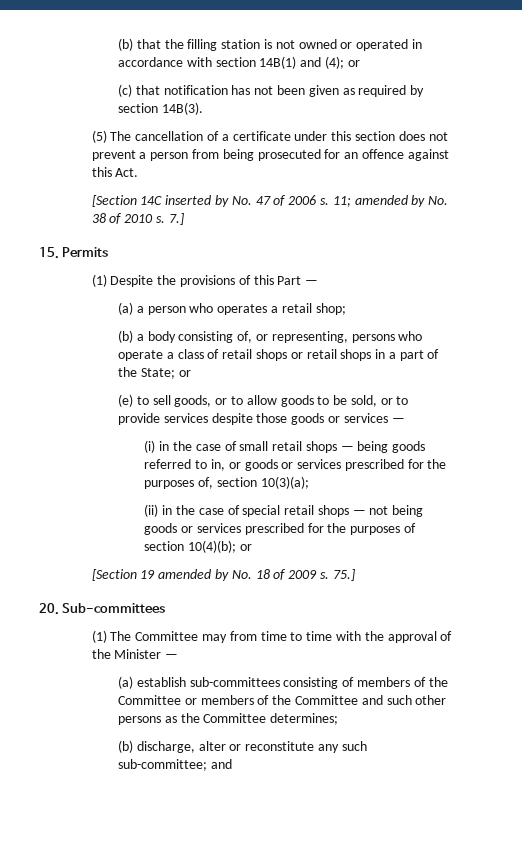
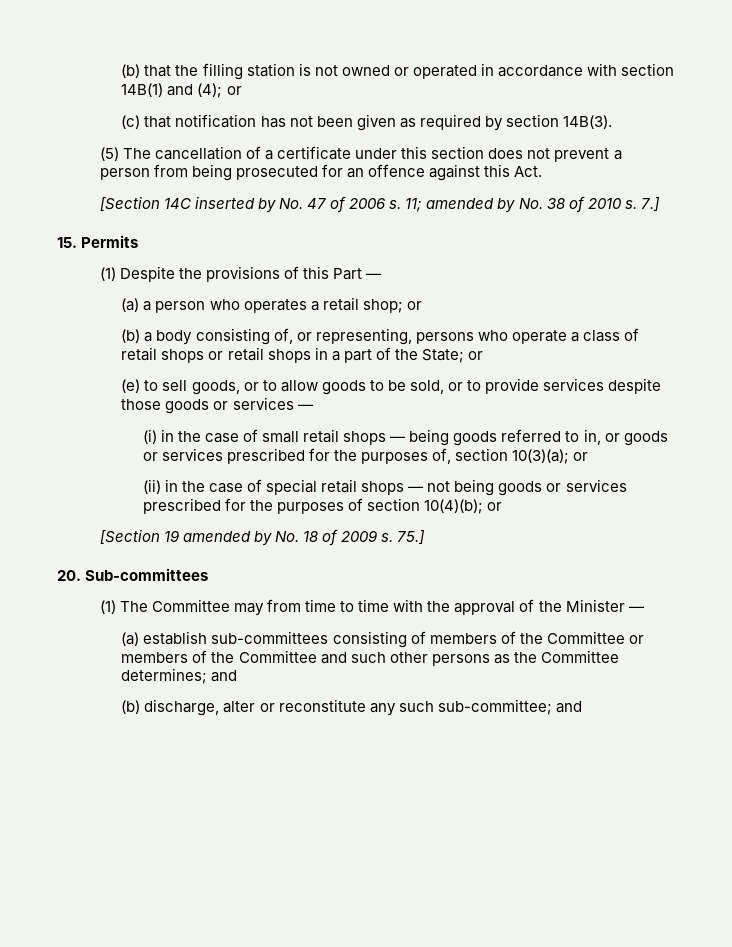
- (a) a person who operates a retail shop;
+ (a) a person who operates a retail shop; or
- (i) in the case of small retail shops — being goods referred to in, or goods or services prescribed for the purposes of, section 10(3)(a);
+ (i) in the case of small retail shops — being goods referred to in, or goods or services prescribed for the purposes of, section 10(3)(a); or
- (a) establish sub-committees consisting of members of the Committee or members of the Committee and such other persons as the Committee determines;
+ (a) establish sub-committees consisting of members of the Committee or members of the Committee and such other persons as the Committee determines; and

